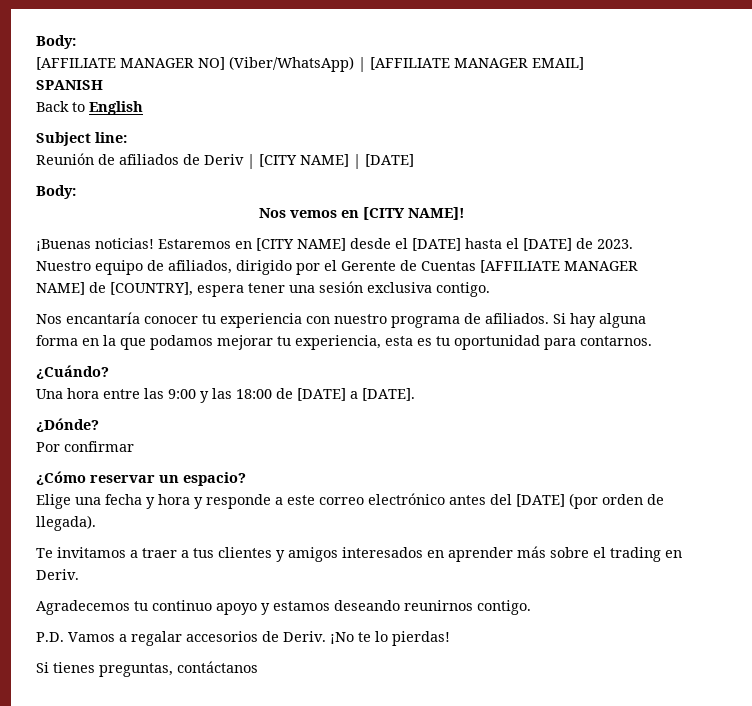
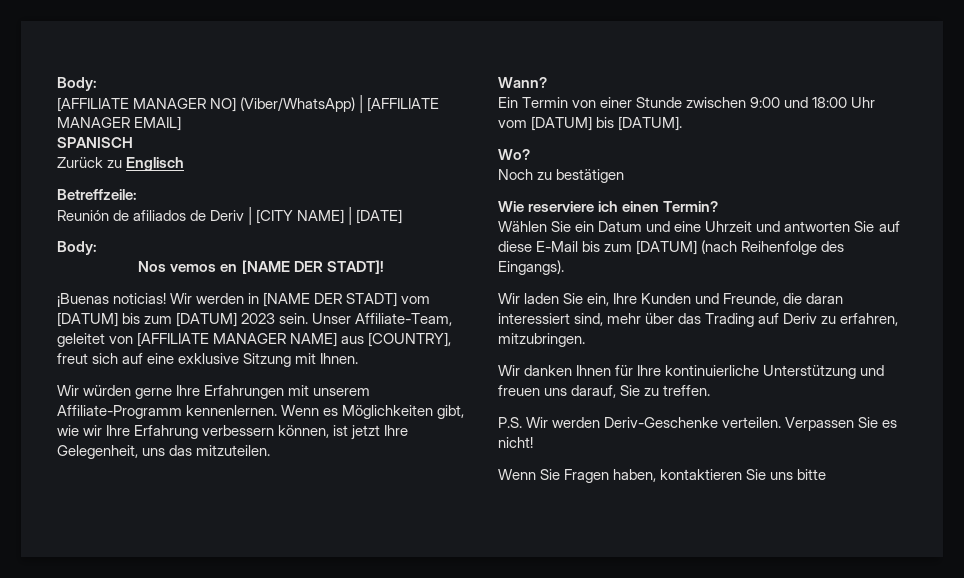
- SPANISH
- Back to English
- Subject line:
+ SPANISCH
+ Zurück zu Englisch
+ Betreffzeile:
- Nos vemos en [CITY NAME]!
+ Nos vemos en [NAME DER STADT]!
- Estaremos en [CITY NAME] desde el [DATE] hasta el [DATE] de 2023. Nuestro equipo de afiliados, dirigido por el Gerente de Cuentas [AFFILIATE MANAGER NAME] de [COUNTRY], espera tener una sesión exclusiva contigo.
- Nos encantaría conocer tu experiencia con nuestro programa de afiliados. Si hay alguna forma en la que podamos mejorar tu experiencia, esta es tu oportunidad para contarnos.
- ¿Cuándo?
- Una hora entre las 9:00 y las 18:00 de [DATE] a [DATE].
- ¿Dónde?
- Por confirmar
- ¿Cómo reservar un espacio?
- Elige una fecha y hora y responde a este correo electrónico antes del [DATE] (por orden de llegada).
- Te invitamos a traer a tus clientes y amigos interesados en aprender más sobre el trading en Deriv.
- Agradecemos tu continuo apoyo y estamos deseando reunirnos contigo.
- P.D. Vamos a regalar accesorios de Deriv. ¡No te lo pierdas!
- Si tienes preguntas, contáctanos
+ Wir werden in [NAME DER STADT] vom [DATUM] bis zum [DATUM] 2023 sein. Unser Affiliate-Team, geleitet von [AFFILIATE MANAGER NAME] aus [COUNTRY], freut sich auf eine exklusive Sitzung mit Ihnen.
+ Wir würden gerne Ihre Erfahrungen mit unserem Affiliate-Programm kennenlernen. Wenn es Möglichkeiten gibt, wie wir Ihre Erfahrung verbessern können, ist jetzt Ihre Gelegenheit, uns das mitzuteilen.
+ Wann?
+ Ein Termin von einer Stunde zwischen 9:00 und 18:00 Uhr vom [DATUM] bis [DATUM].
+ Wo?
+ Noch zu bestätigen
+ Wie reserviere ich einen Termin?
+ Wählen Sie ein Datum und eine Uhrzeit und antworten Sie auf diese E-Mail bis zum [DATUM] (nach Reihenfolge des Eingangs).
+ Wir laden Sie ein, Ihre Kunden und Freunde, die daran interessiert sind, mehr über das Trading auf Deriv zu erfahren, mitzubringen.
+ Wir danken Ihnen für Ihre kontinuierliche Unterstützung und freuen uns darauf, Sie zu treffen.
+ P.S. Wir werden Deriv-Geschenke verteilen. Verpassen Sie es nicht!
+ Wenn Sie Fragen haben, kontaktieren Sie uns bitte

